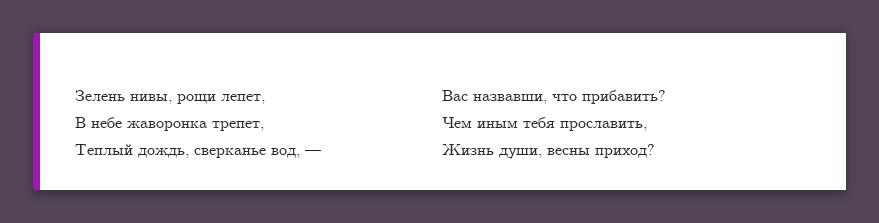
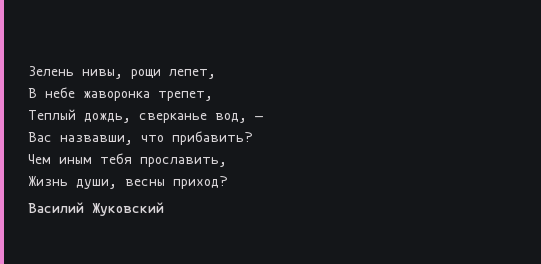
+ Василий Жуковский

